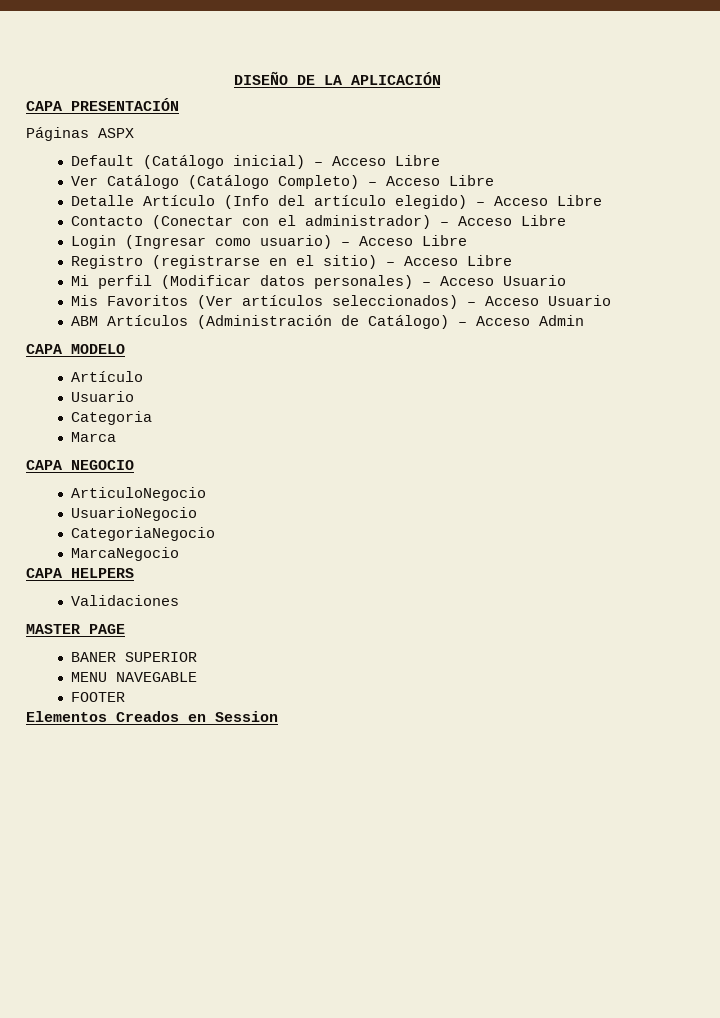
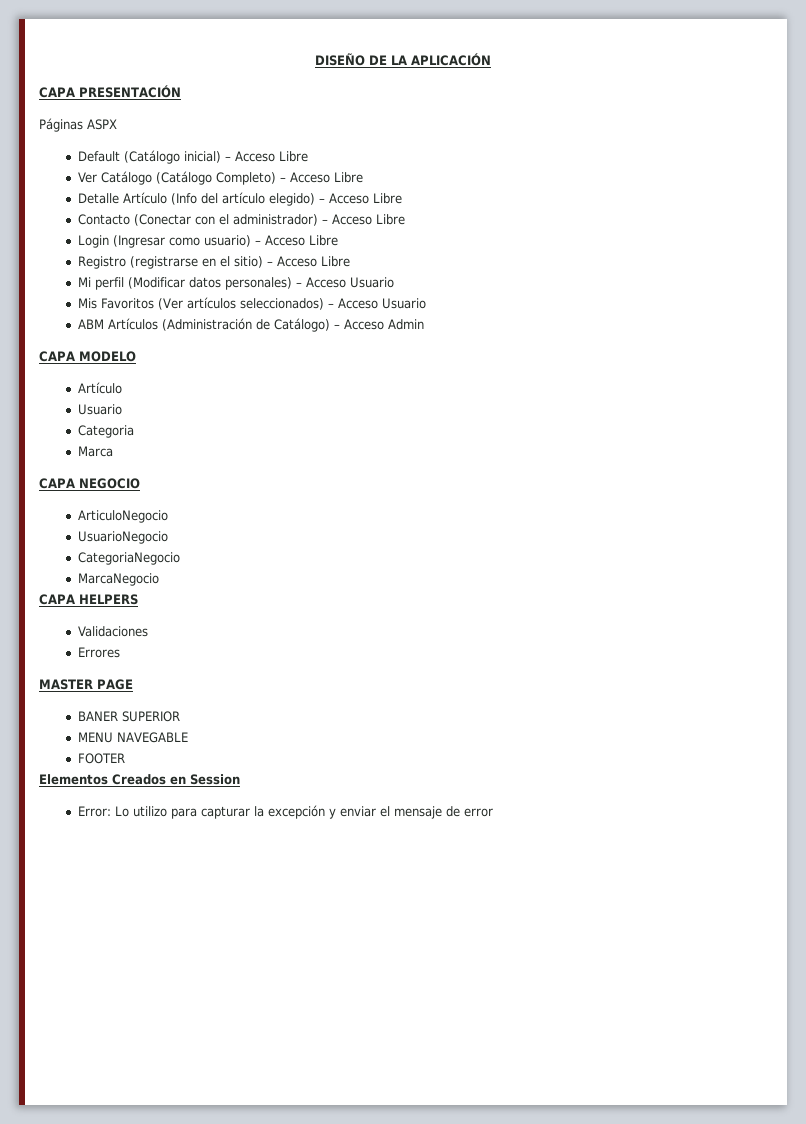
+ Errores
+ Error: Lo utilizo para capturar la excepción y enviar el mensaje de error

